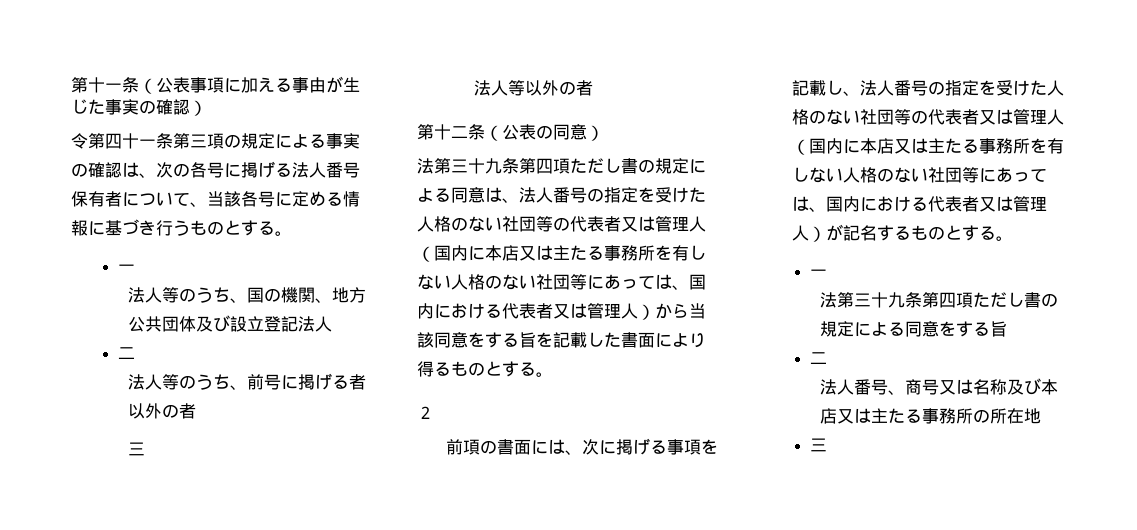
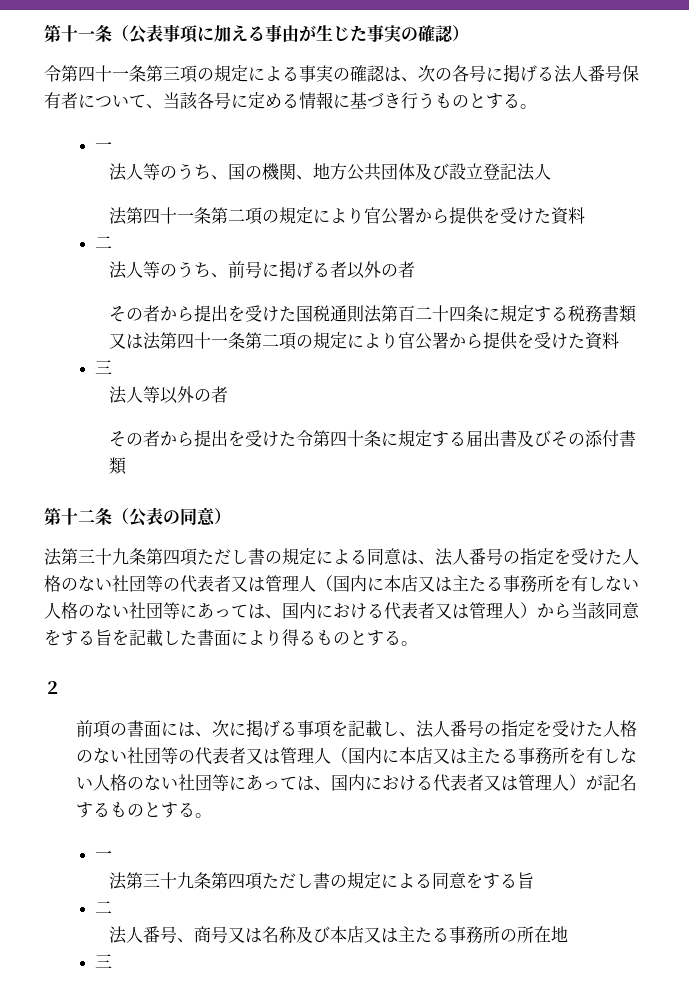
  法人等のうち、国の機関、地方公共団体及び設立登記法人
+ 法第四十一条第二項の規定により官公署から提供を受けた資料
  法人等のうち、前号に掲げる者以外の者
+ その者から提出を受けた国税通則法第百二十四条に規定する税務書類又は法第四十一条第二項の規定により官公署から提供を受けた資料
  三
  法人等以外の者
+ その者から提出を受けた令第四十条に規定する届出書及びその添付書類

